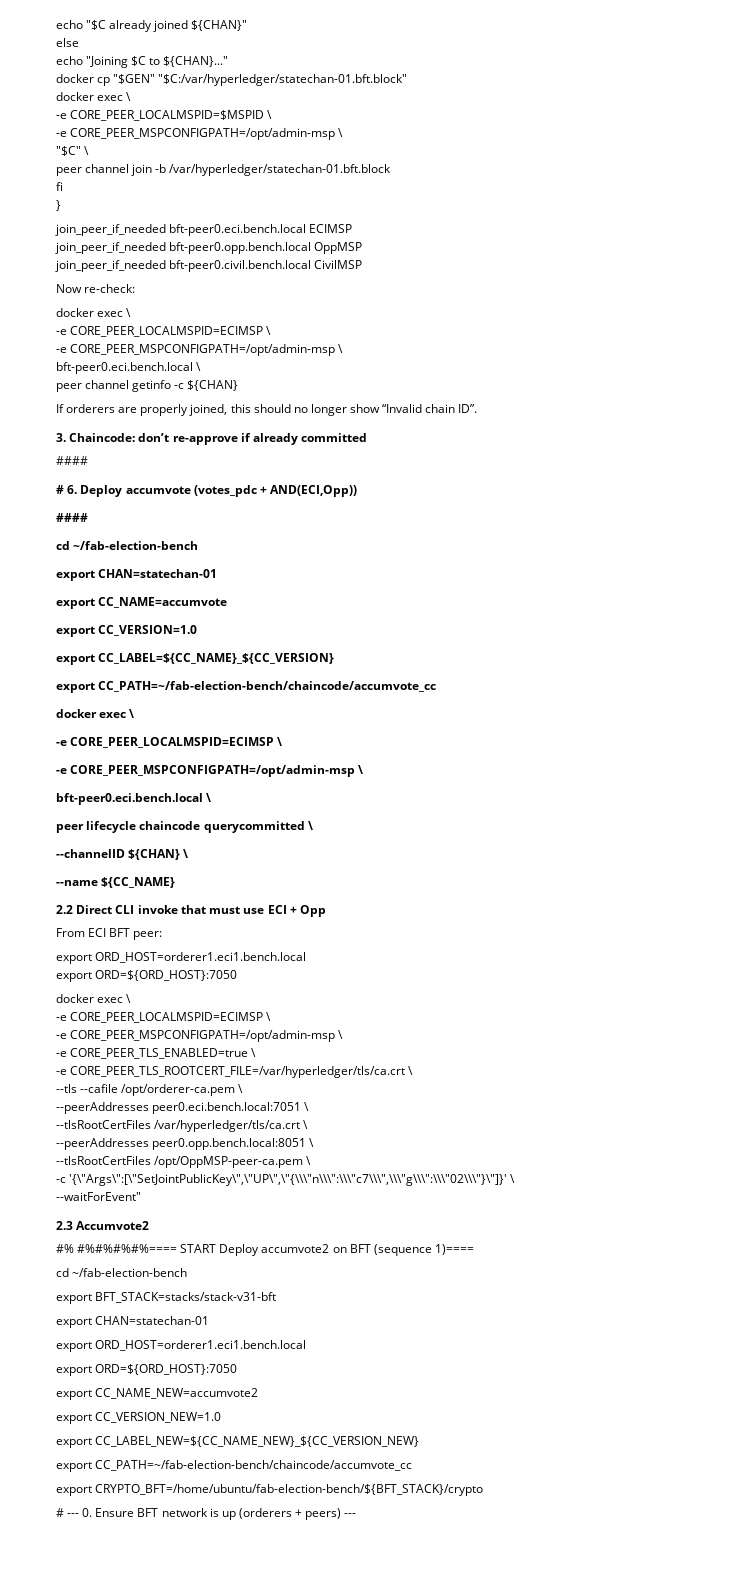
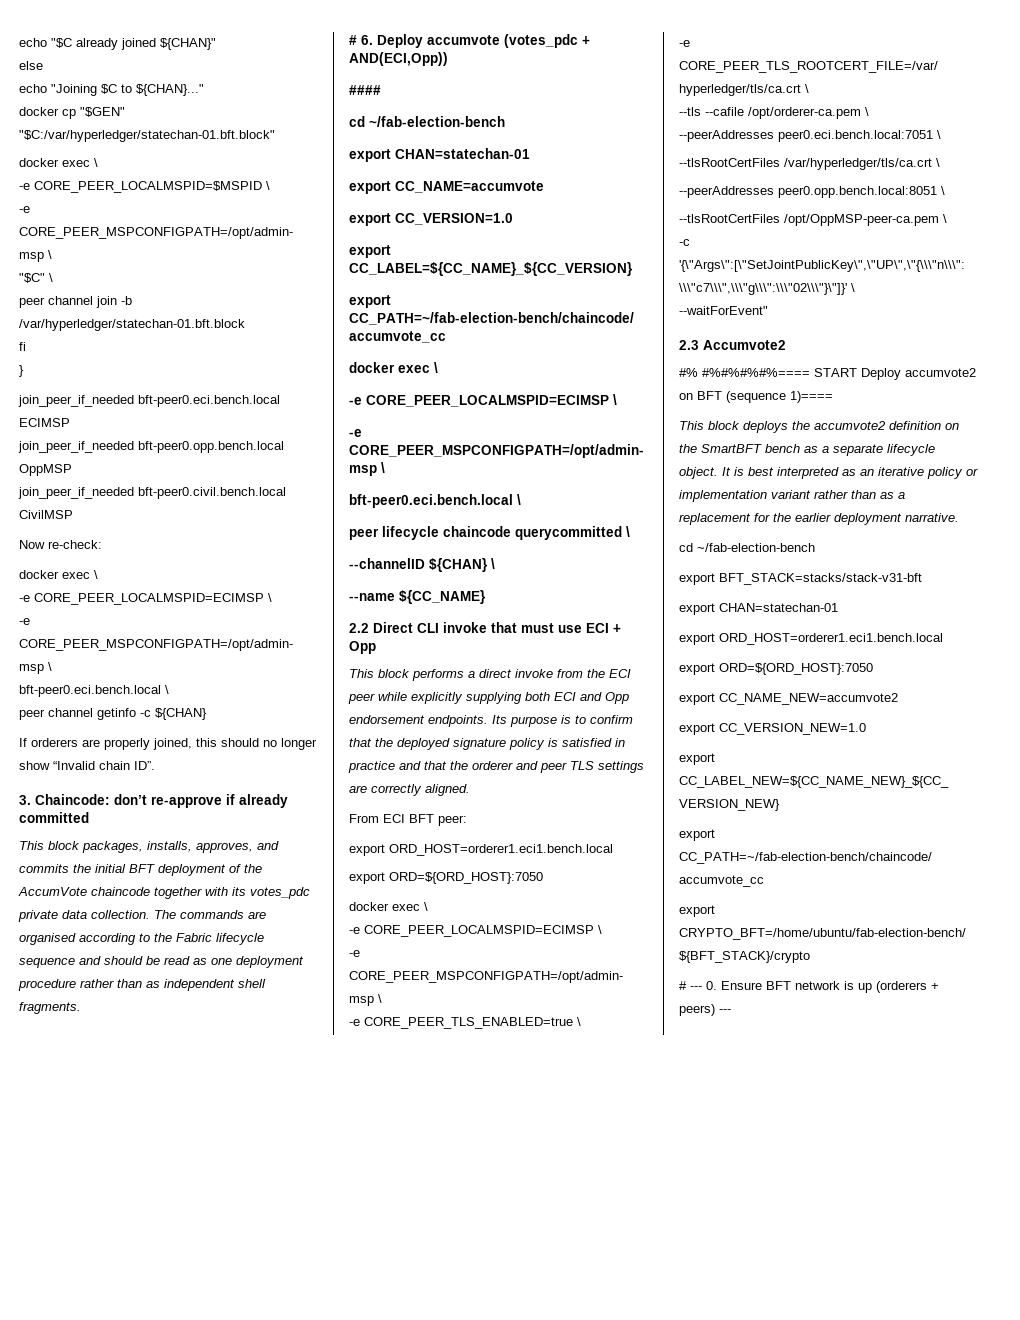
  3. Chaincode: don’t re-approve if already committed
- ####
+ This block packages, installs, approves, and commits the initial BFT deployment of the AccumVote chaincode together with its votes_pdc private data collection. The commands are organised according to the Fabric lifecycle sequence and should be read as one deployment procedure rather than as independent shell fragments.
+ This block performs a direct invoke from the ECI peer while explicitly supplying both ECI and Opp endorsement endpoints. Its purpose is to confirm that the deployed signature policy is satisfied in practice and that the orderer and peer TLS settings are correctly aligned.
+ This block deploys the accumvote2 definition on the SmartBFT bench as a separate lifecycle object. It is best interpreted as an iterative policy or implementation variant rather than as a replacement for the earlier deployment narrative.

